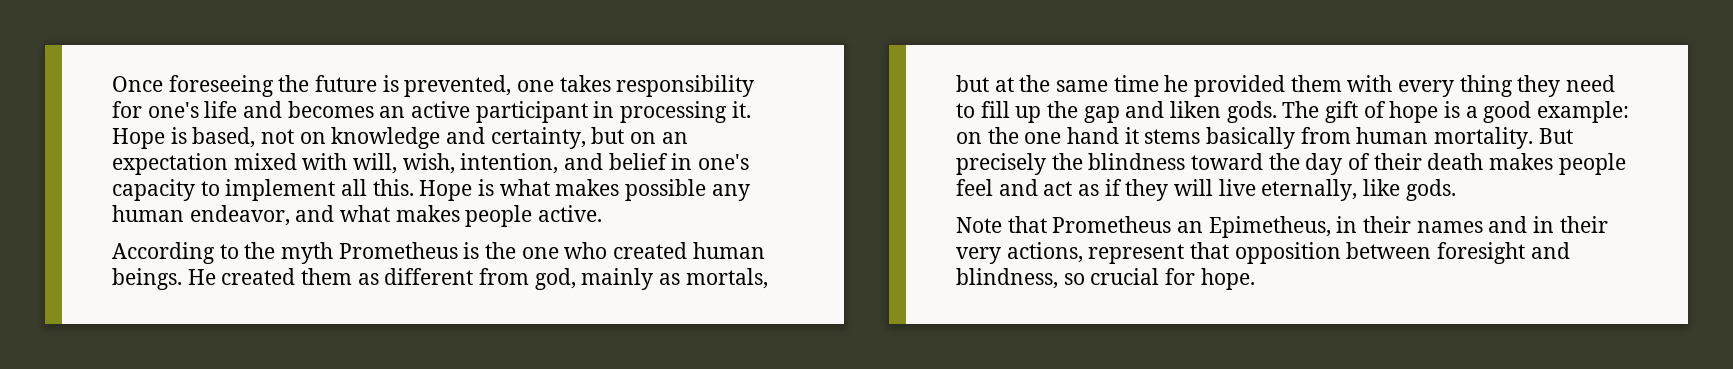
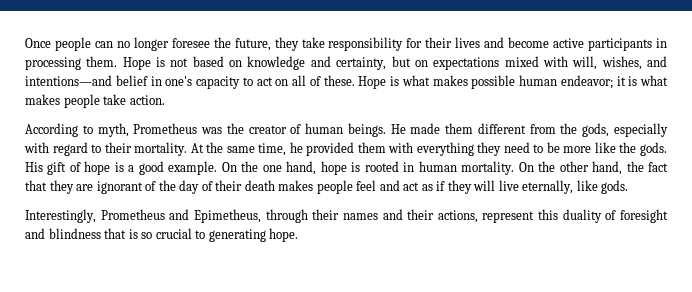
- Once foreseeing the future is prevented, one takes responsibility for one's life and becomes an active participant in processing it. Hope is based, not on knowledge and certainty, but on an expectation mixed with will, wish, intention, and belief in one's capacity to implement all this.
+ Once people can no longer foresee the future, they take responsibility for their lives and become active participants in processing them. Hope is not based on knowledge and certainty, but on expectations mixed with will, wishes, and intentions—and belief in one's capacity to act on all of these.
- Hope is what makes possible any human endeavor, and what makes people active.
+ Hope is what makes possible human endeavor; it is what makes people take action.
- According to the myth Prometheus is the one who created human beings. He created them as different from god, mainly as mortals, but at the same time he provided them with every thing they need to fill up the gap and liken gods. The gift of hope is a good example: on the one hand it stems basically from human mortality. But precisely the blindness toward the day of their death makes people feel and act as if they will live eternally, like gods.
+ According to myth, Prometheus was the creator of human beings. He made them different from the gods, especially with regard to their mortality. At the same time, he provided them with everything they need to be more like the gods. His gift of hope is a good example. On the one hand, hope is rooted in human mortality. On the other hand, the fact that they are ignorant of the day of their death makes people feel and act as if they will live eternally, like gods.
- Note that Prometheus an Epimetheus, in their names and in their very actions, represent that opposition between foresight and blindness, so crucial for hope.
+ Interestingly, Prometheus and Epimetheus, through their names and their actions, represent this duality of foresight and blindness that is so crucial to generating hope.

